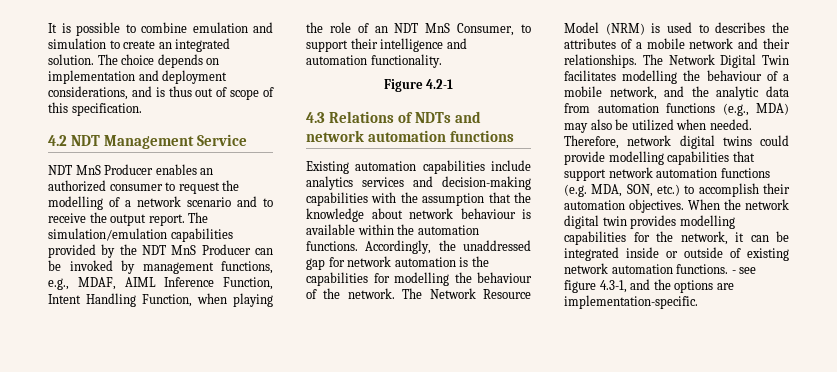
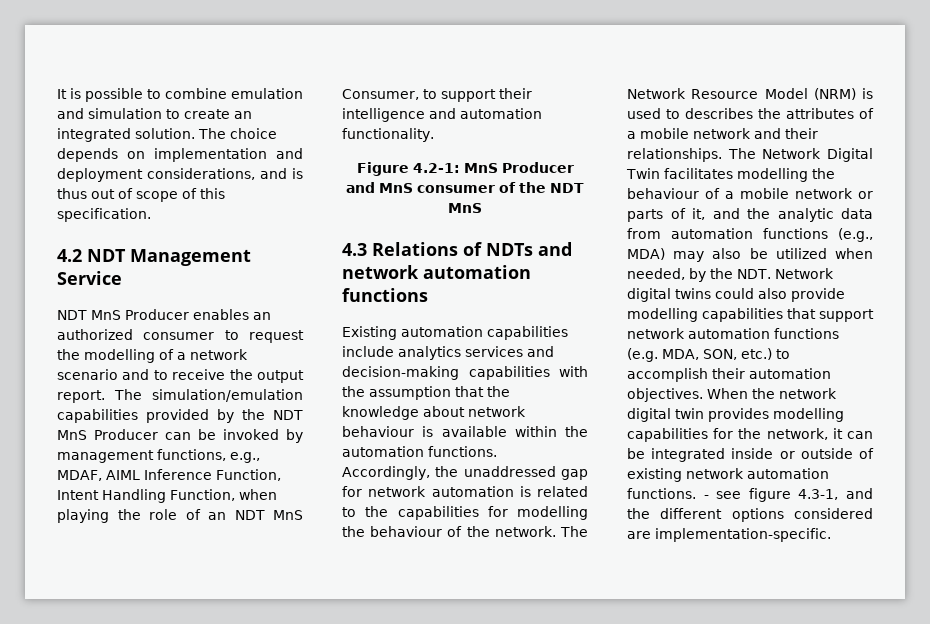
- Figure 4.2-1
+ Figure 4.2-1: MnS Producer and MnS consumer of the NDT MnS
- Accordingly, the unaddressed gap for network automation is the capabilities for modelling the behaviour of the network.
+ Accordingly, the unaddressed gap for network automation is related to the capabilities for modelling the behaviour of the network.
- The Network Digital Twin facilitates modelling the behaviour of a mobile network, and the analytic data from automation functions (e.g., MDA) may also be utilized when needed. Therefore, network digital twins could provide modelling capabilities that support network automation functions (e.g. MDA, SON, etc.) to accomplish their automation objectives.
+ The Network Digital Twin facilitates modelling the behaviour of a mobile network or parts of it, and the analytic data from automation functions (e.g., MDA) may also be utilized when needed, by the NDT. Network digital twins could also provide modelling capabilities that support network automation functions (e.g. MDA, SON, etc.) to accomplish their automation objectives.
- - see figure 4.3-1, and the options are implementation-specific.
+ - see figure 4.3-1, and the different options considered are implementation-specific.

